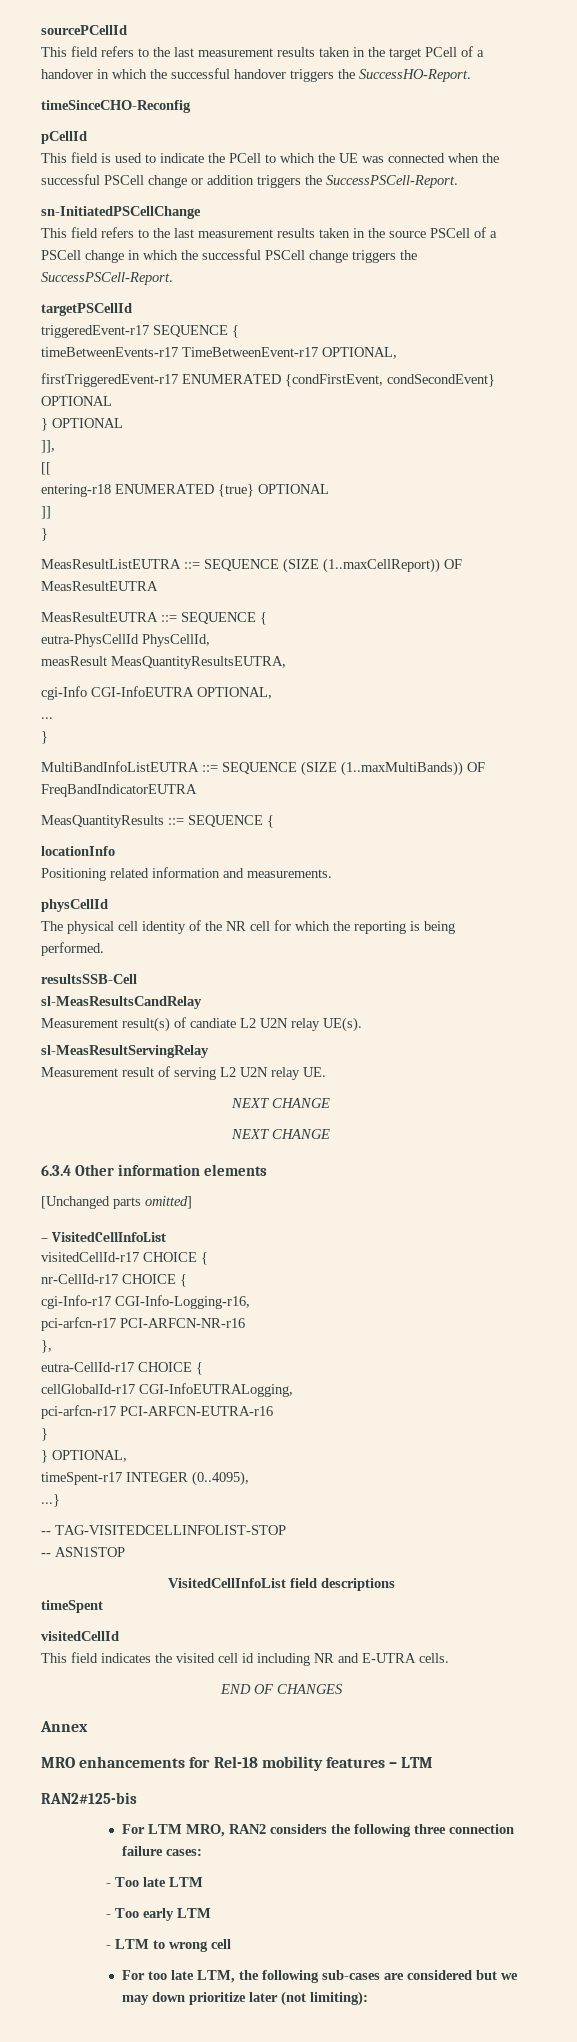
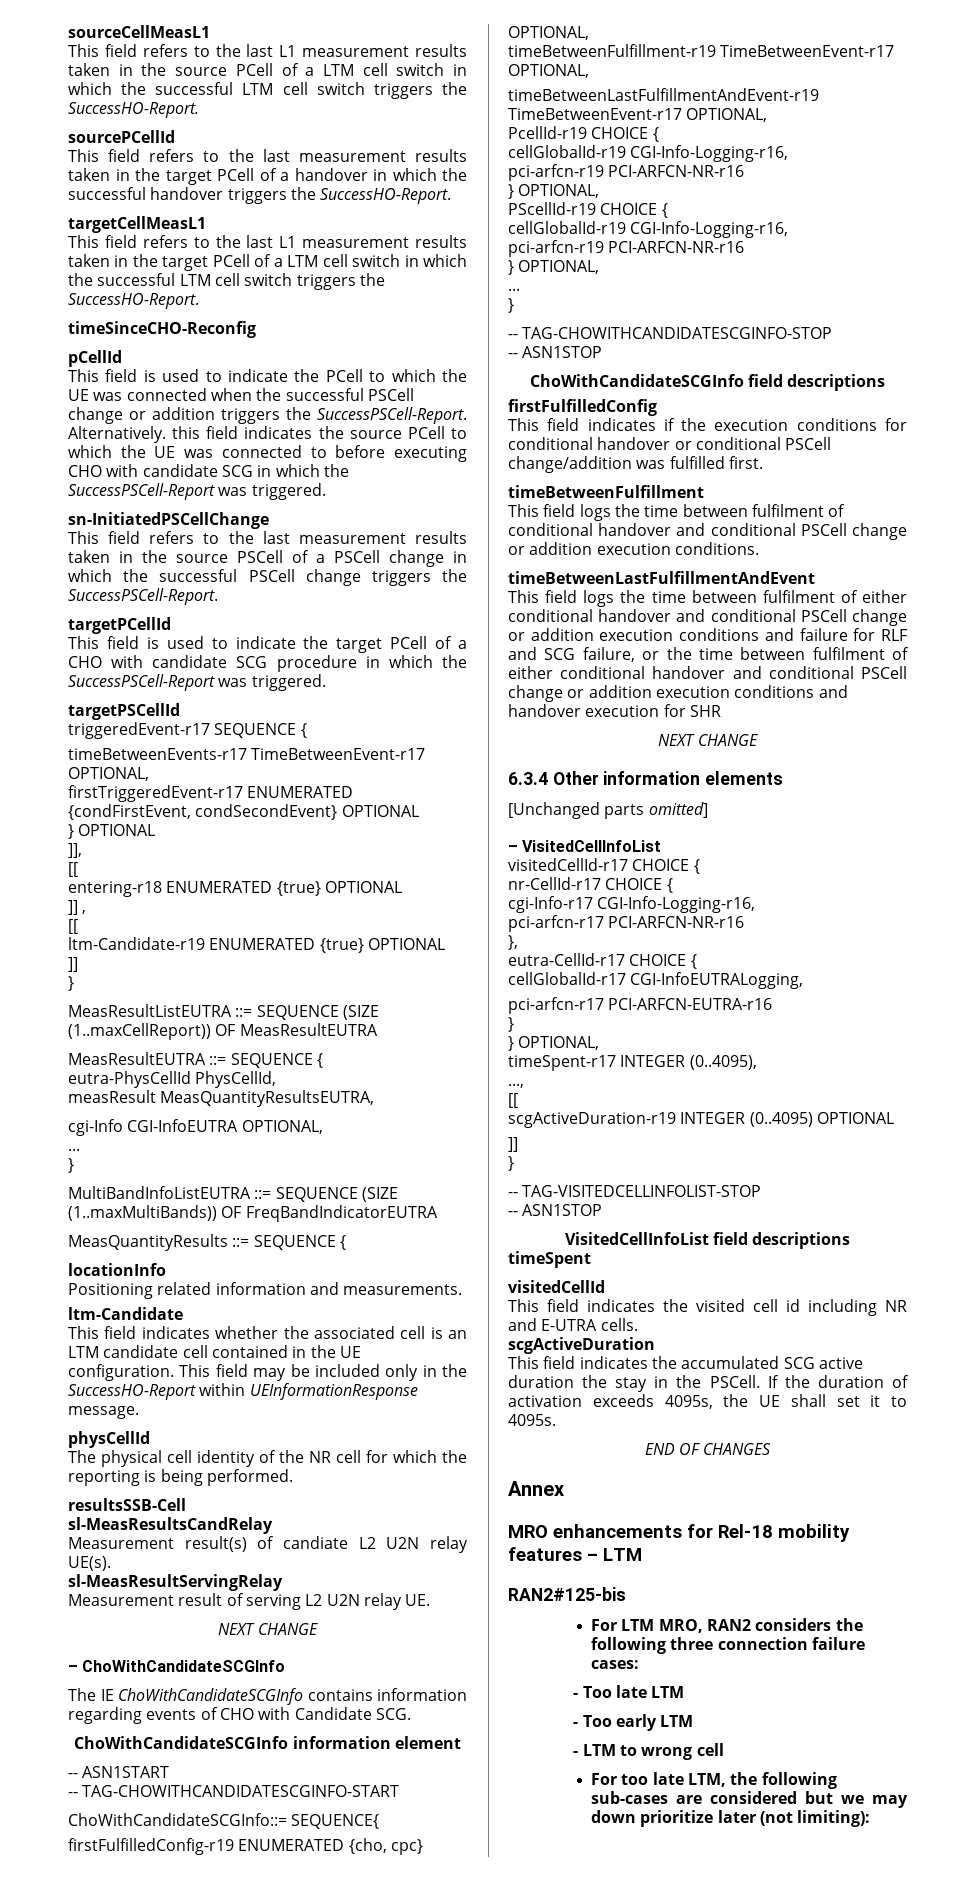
+ sourceCellMeasL1
+ This field refers to the last L1 measurement results taken in the source PCell of a LTM cell switch in which the successful LTM cell switch triggers the SuccessHO-Report.
+ targetCellMeasL1
+ This field refers to the last L1 measurement results taken in the target PCell of a LTM cell switch in which the successful LTM cell switch triggers the SuccessHO-Report.
+ Alternatively. this field indicates the source PCell to which the UE was connected to before executing CHO with candidate SCG in which the SuccessPSCell-Report was triggered.
+ targetPCellId
+ This field is used to indicate the target PCell of a CHO with candidate SCG procedure in which the SuccessPSCell-Report was triggered.
+ ]] ,
+ [[
+ ltm-Candidate-r19 ENUMERATED {true} OPTIONAL
+ ltm-Candidate
+ This field indicates whether the associated cell is an LTM candidate cell contained in the UE configuration. This field may be included only in the SuccessHO-Report within UEInformationResponse message.
+ – ChoWithCandidateSCGInfo
+ The IE ChoWithCandidateSCGInfo contains information regarding events of CHO with Candidate SCG.
+ ChoWithCandidateSCGInfo information element
+ -- ASN1START
+ -- TAG-CHOWITHCANDIDATESCGINFO-START
+ ChoWithCandidateSCGInfo::= SEQUENCE{
+ firstFulfilledConfig-r19 ENUMERATED {cho, cpc} OPTIONAL,
+ timeBetweenFulfillment-r19 TimeBetweenEvent-r17 OPTIONAL,
+ timeBetweenLastFulfillmentAndEvent-r19 TimeBetweenEvent-r17 OPTIONAL,
+ PcellId-r19 CHOICE {
+ cellGlobalId-r19 CGI-Info-Logging-r16,
+ pci-arfcn-r19 PCI-ARFCN-NR-r16
+ } OPTIONAL,
+ PScellId-r19 CHOICE {
+ cellGlobalId-r19 CGI-Info-Logging-r16,
+ pci-arfcn-r19 PCI-ARFCN-NR-r16
+ } OPTIONAL,
+ ...
+ }
+ -- TAG-CHOWITHCANDIDATESCGINFO-STOP
+ -- ASN1STOP
+ ChoWithCandidateSCGInfo field descriptions
+ firstFulfilledConfig
+ This field indicates if the execution conditions for conditional handover or conditional PSCell change/addition was fulfilled first.
+ timeBetweenFulfillment
+ This field logs the time between fulfilment of conditional handover and conditional PSCell change or addition execution conditions.
+ timeBetweenLastFulfillmentAndEvent
+ This field logs the time between fulfilment of either conditional handover and conditional PSCell change or addition execution conditions and failure for RLF and SCG failure, or the time between fulfilment of either conditional handover and conditional PSCell change or addition execution conditions and handover execution for SHR
- ...}
+ ...,
+ [[
+ scgActiveDuration-r19 INTEGER (0..4095) OPTIONAL
+ ]]
+ }
+ scgActiveDuration
+ This field indicates the accumulated SCG active duration the stay in the PSCell. If the duration of activation exceeds 4095s, the UE shall set it to 4095s.

